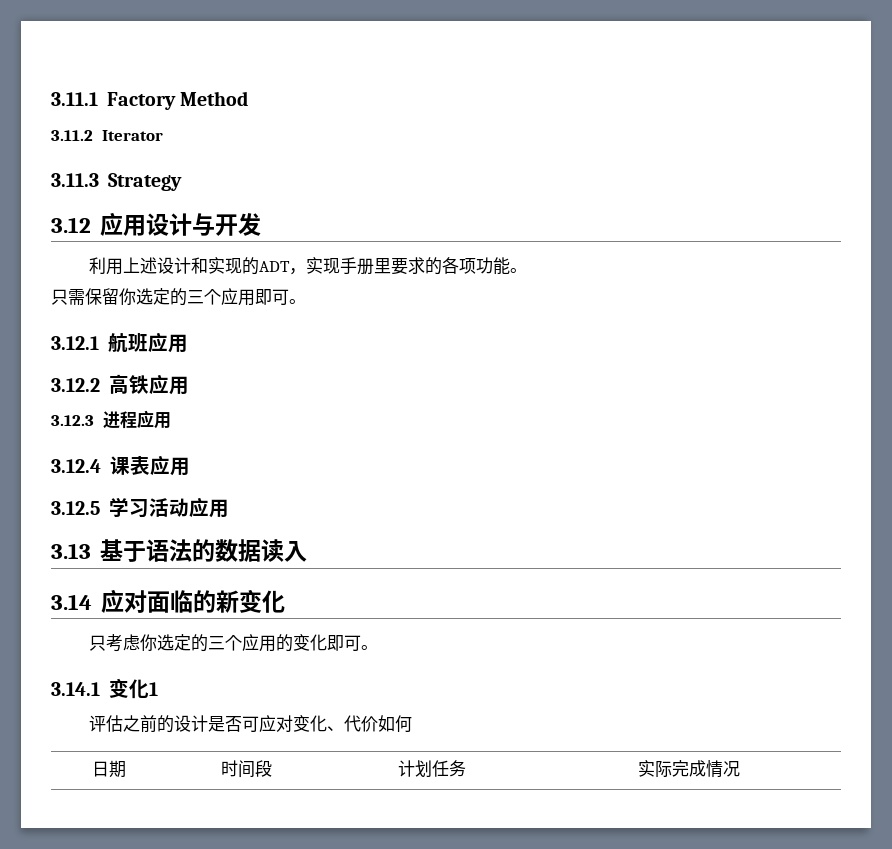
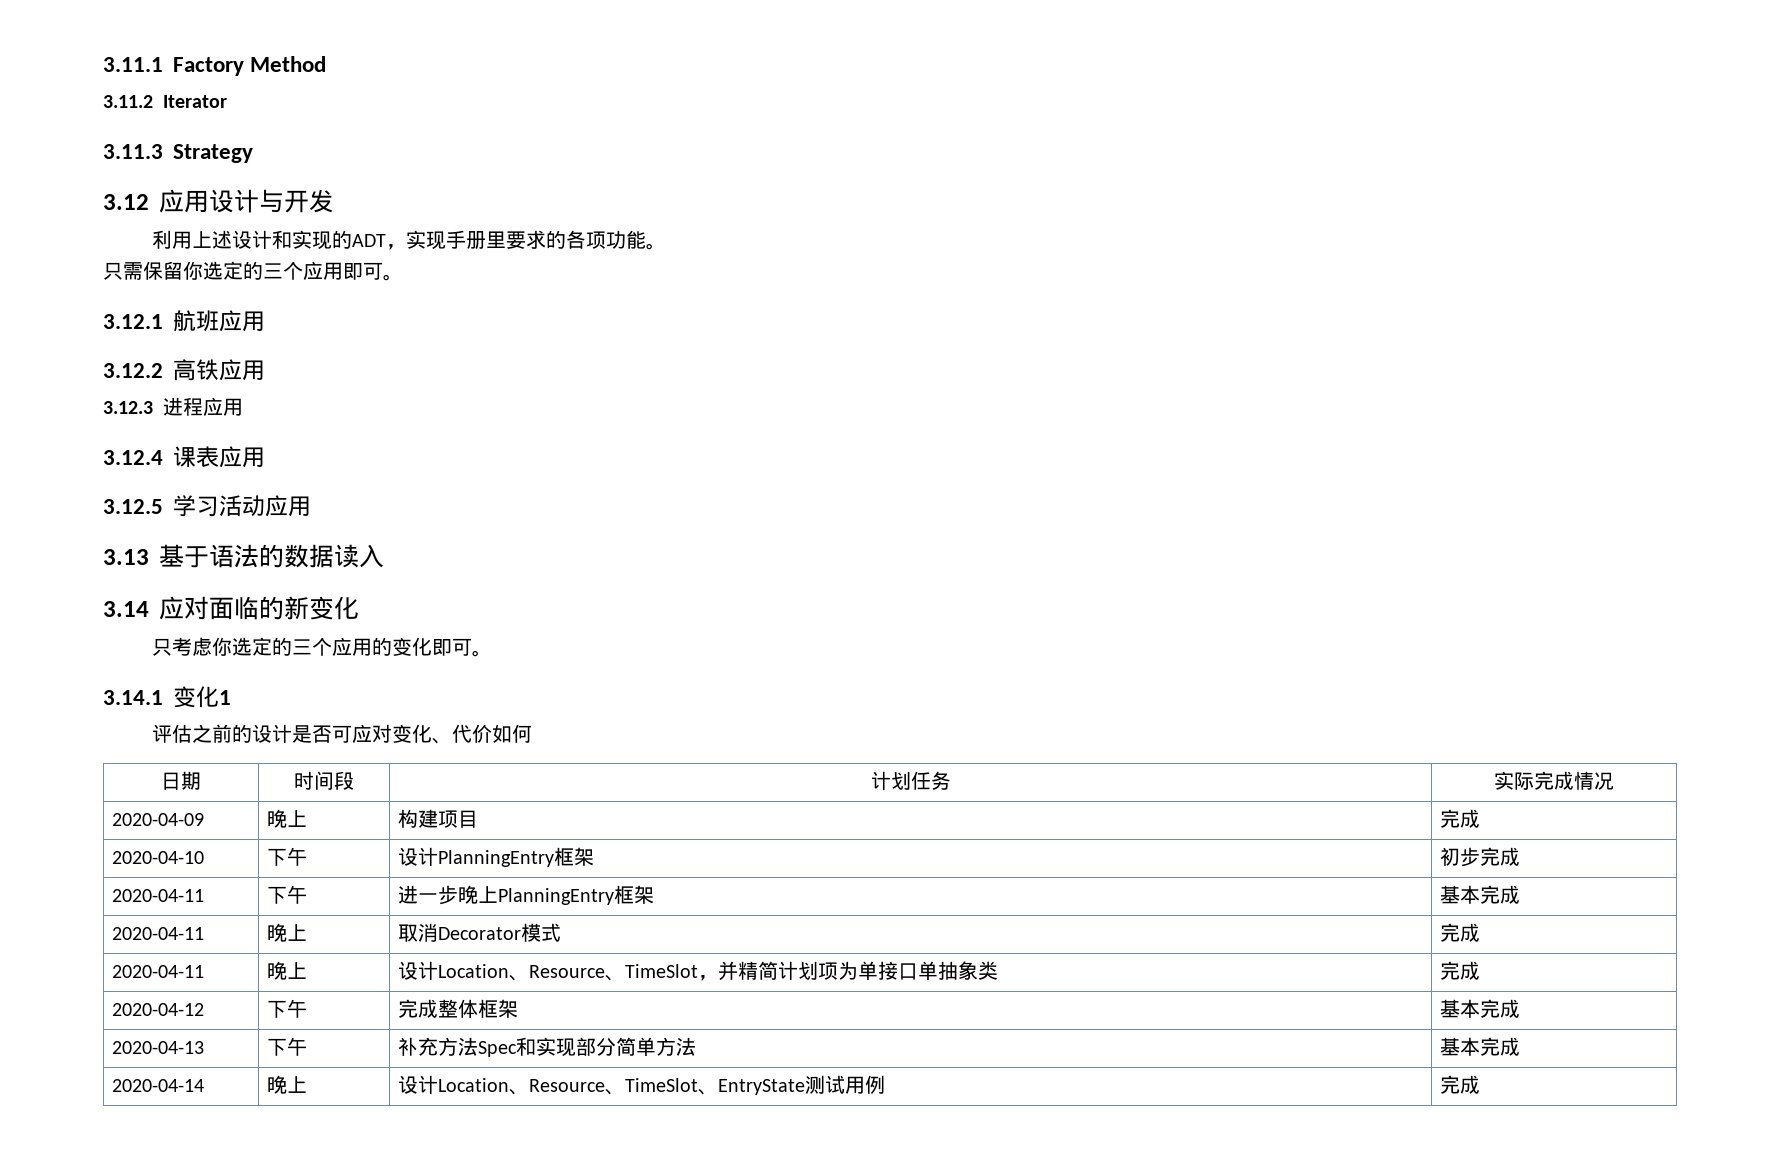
+ 2020-04-09 | 晚上 | 构建项目 | 完成
+ 2020-04-10 | 下午 | 设计PlanningEntry框架 | 初步完成
+ 2020-04-11 | 下午 | 进一步晚上PlanningEntry框架 | 基本完成
+ 2020-04-11 | 晚上 | 取消Decorator模式 | 完成
+ 2020-04-11 | 晚上 | 设计Location、Resource、TimeSlot，并精简计划项为单接口单抽象类 | 完成
+ 2020-04-12 | 下午 | 完成整体框架 | 基本完成
+ 2020-04-13 | 下午 | 补充方法Spec和实现部分简单方法 | 基本完成
+ 2020-04-14 | 晚上 | 设计Location、Resource、TimeSlot、EntryState测试用例 | 完成

